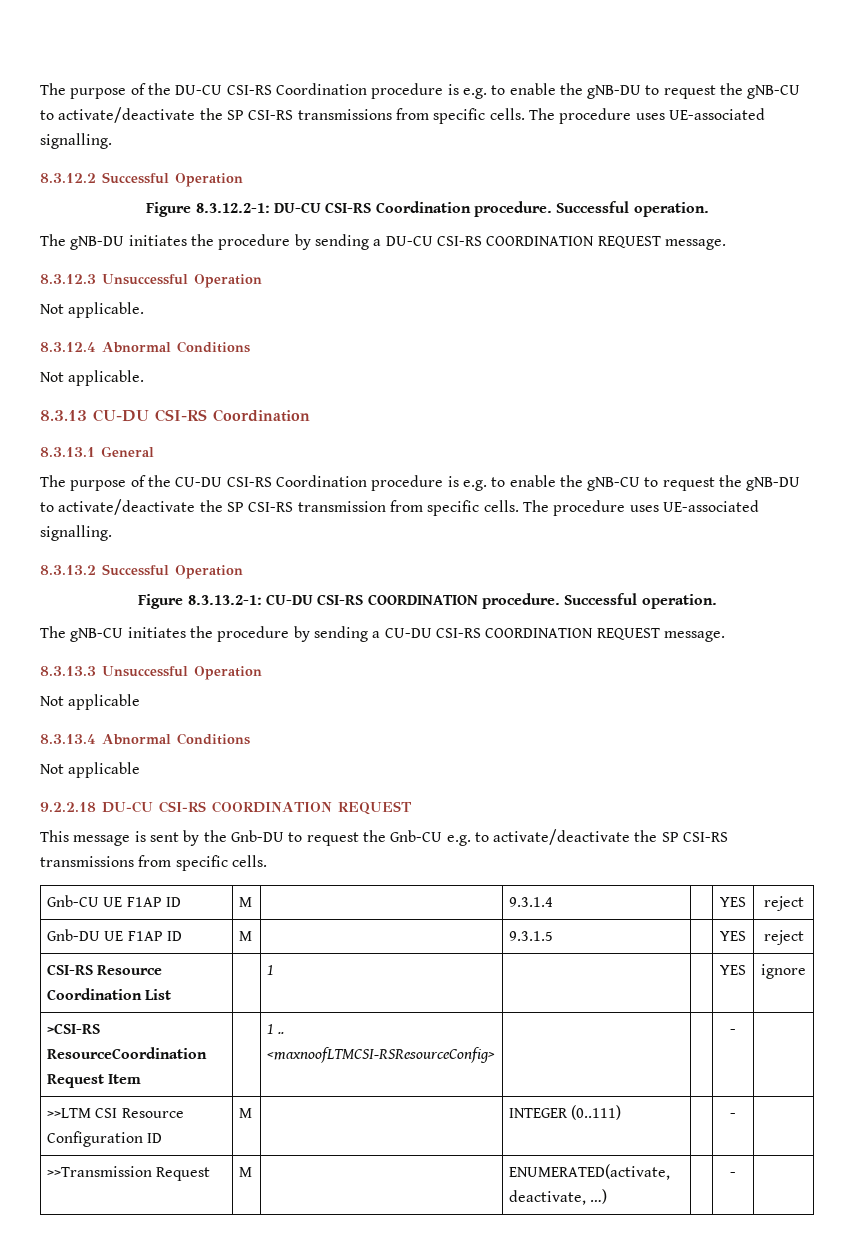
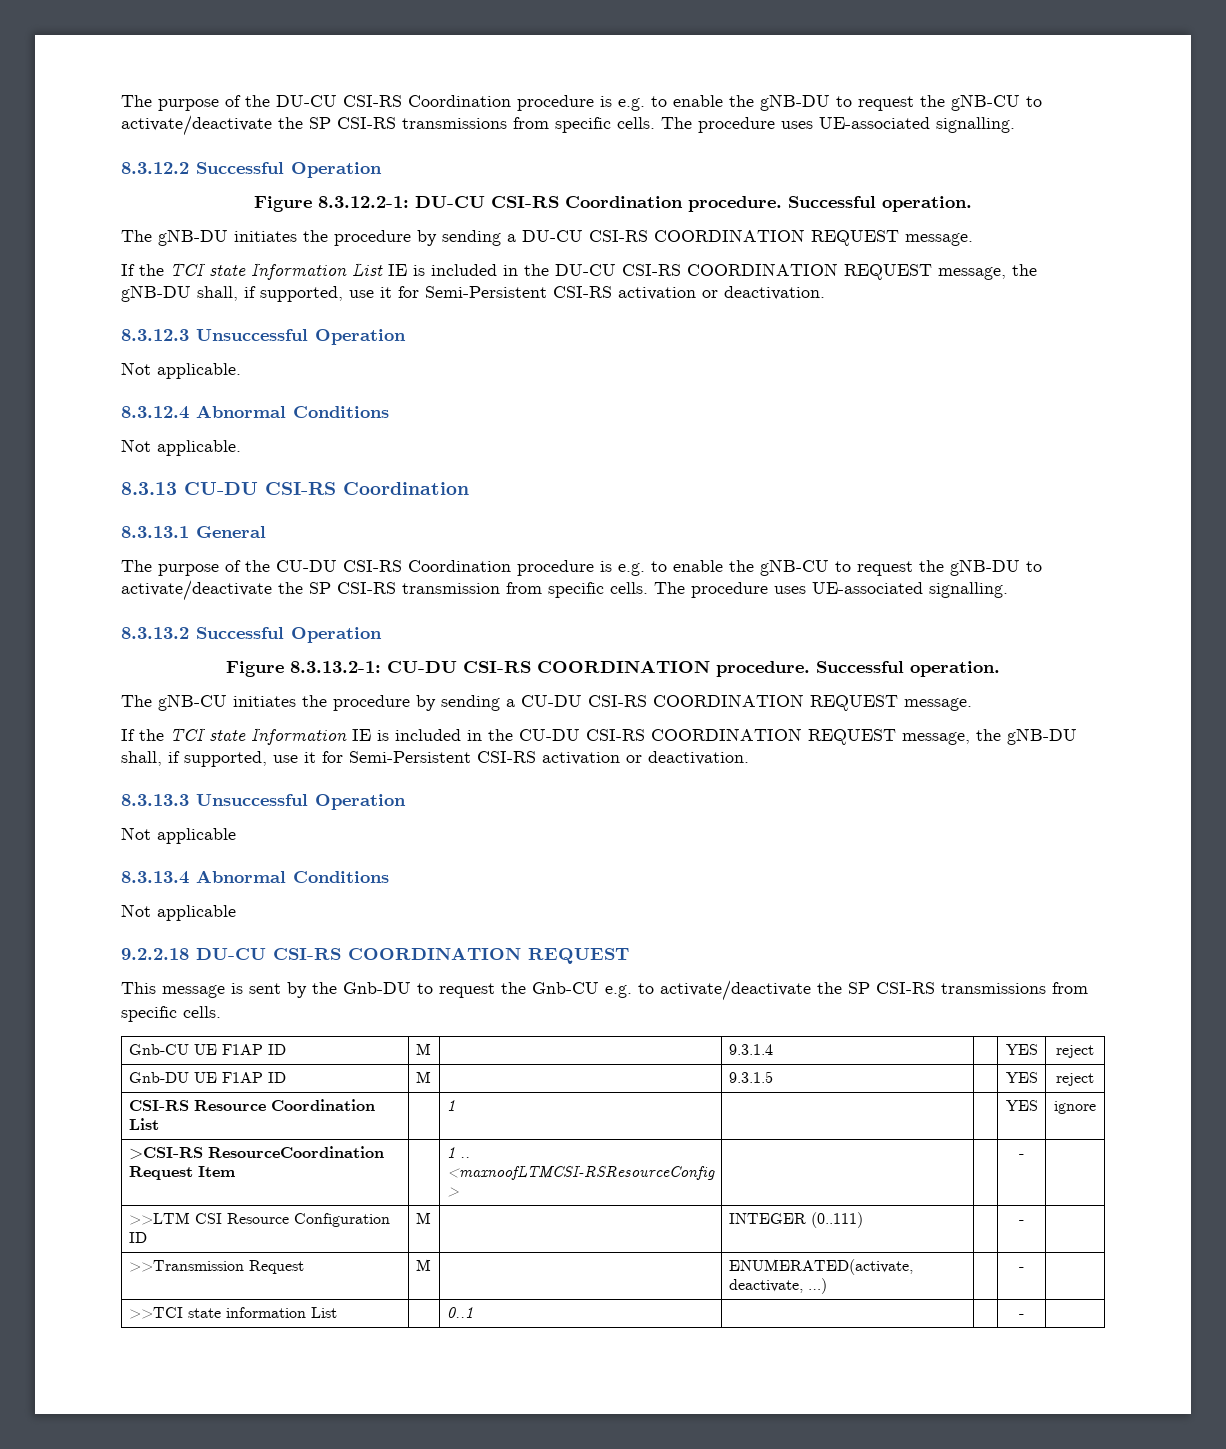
+ If the TCI state Information List IE is included in the DU-CU CSI-RS COORDINATION REQUEST message, the gNB-DU shall, if supported, use it for Semi-Persistent CSI-RS activation or deactivation.
+ If the TCI state Information IE is included in the CU-DU CSI-RS COORDINATION REQUEST message, the gNB-DU shall, if supported, use it for Semi-Persistent CSI-RS activation or deactivation.
+ >>TCI state information List | | 0..1 | | | - |

